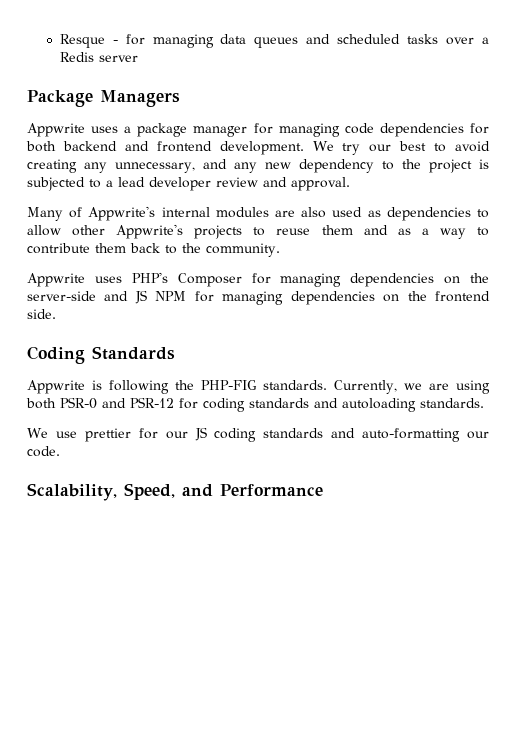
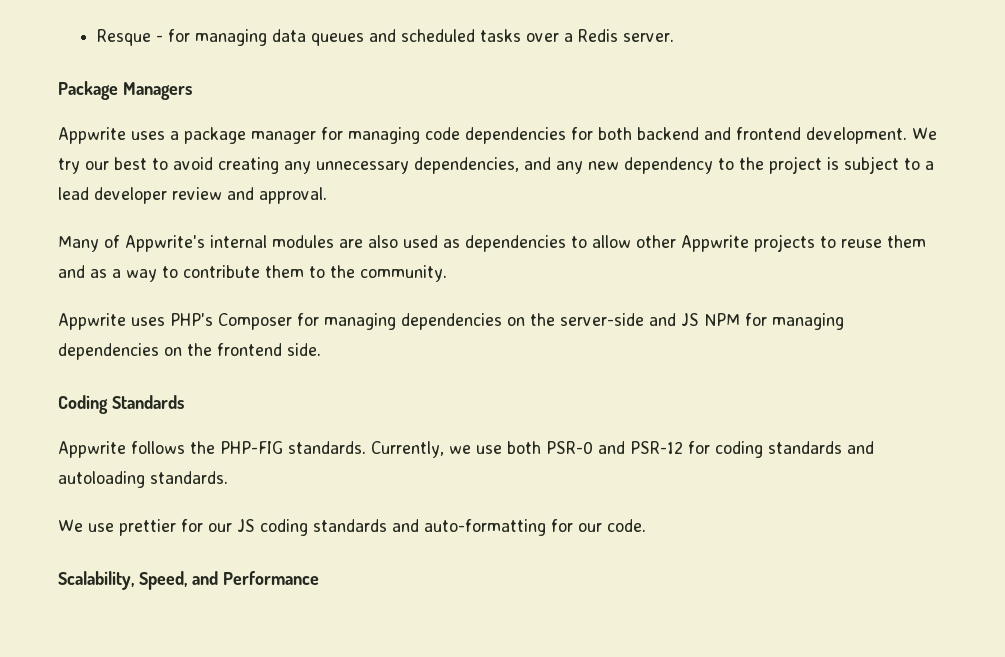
- Resque - for managing data queues and scheduled tasks over a Redis server
+ Resque - for managing data queues and scheduled tasks over a Redis server.
- We try our best to avoid creating any unnecessary, and any new dependency to the project is subjected to a lead developer review and approval.
+ We try our best to avoid creating any unnecessary dependencies, and any new dependency to the project is subject to a lead developer review and approval.
- Many of Appwrite's internal modules are also used as dependencies to allow other Appwrite's projects to reuse them and as a way to contribute them back to the community.
+ Many of Appwrite's internal modules are also used as dependencies to allow other Appwrite projects to reuse them and as a way to contribute them to the community.
- Appwrite is following the PHP-FIG standards.
+ Appwrite follows the PHP-FIG standards.
- Currently, we are using both PSR-0 and PSR-12 for coding standards and autoloading standards.
+ Currently, we use both PSR-0 and PSR-12 for coding standards and autoloading standards.
- We use prettier for our JS coding standards and auto-formatting our code.
+ We use prettier for our JS coding standards and auto-formatting for our code.

